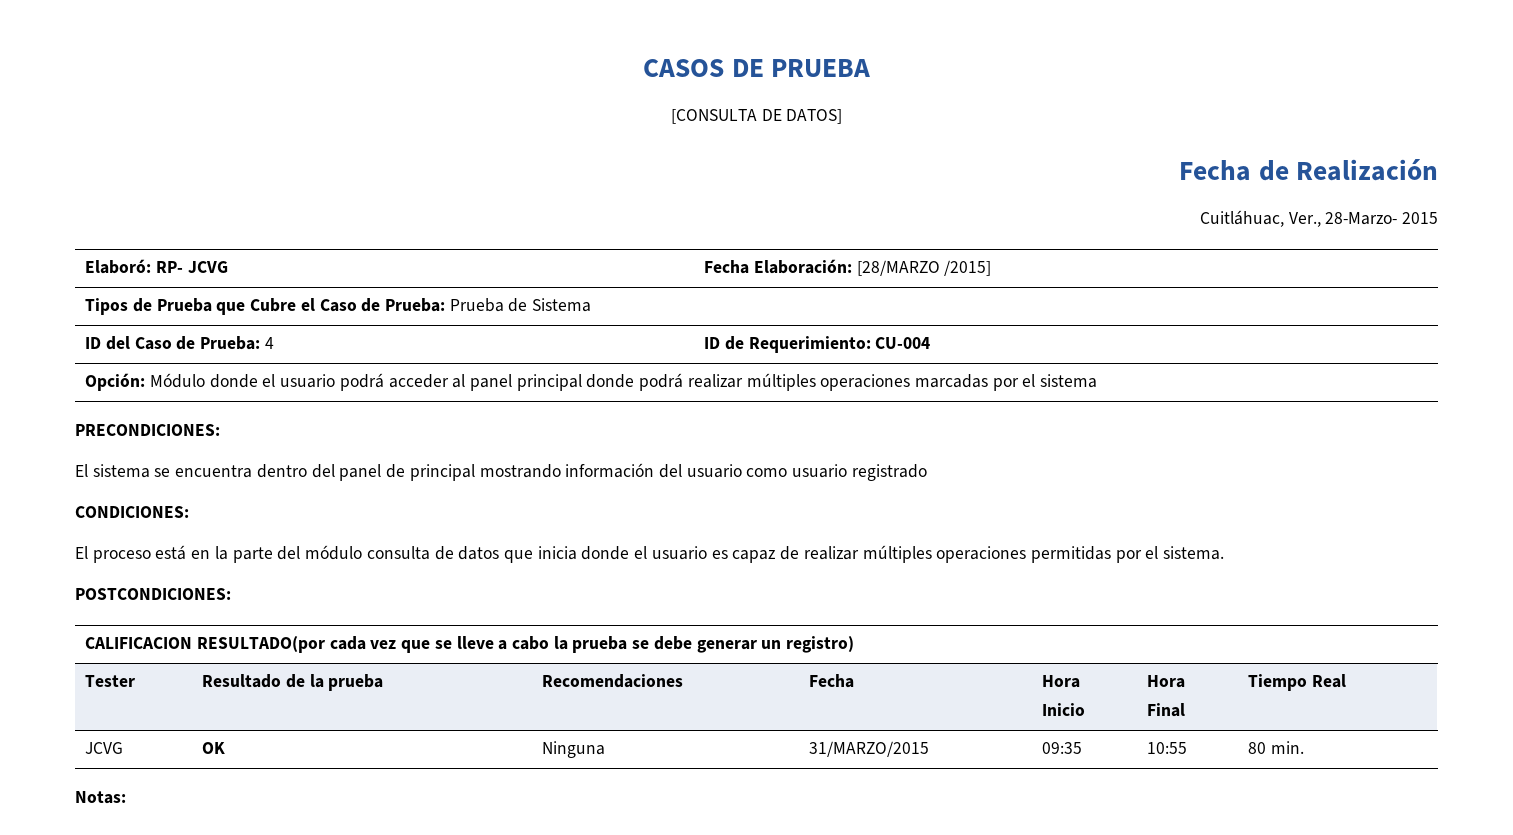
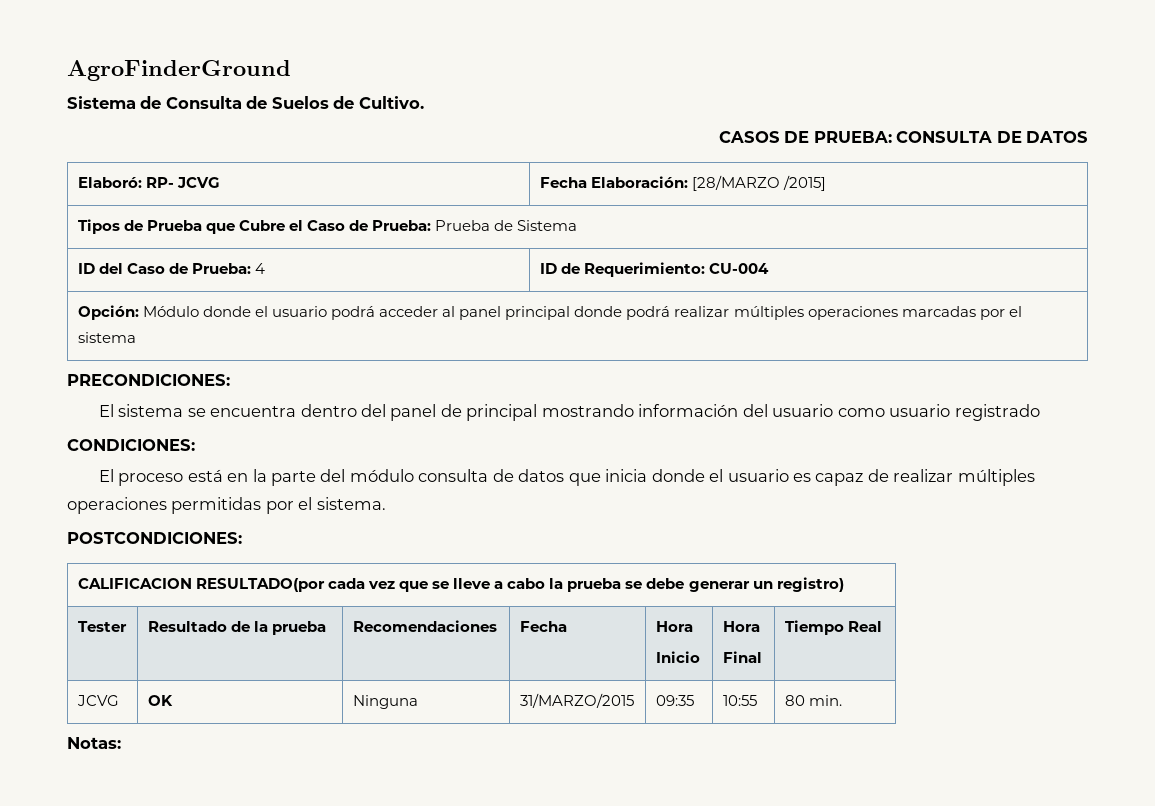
- CASOS DE PRUEBA
- [CONSULTA DE DATOS]
- Fecha de Realización
- Cuitláhuac, Ver., 28-Marzo- 2015
+ AgroFinderGround
+ Sistema de Consulta de Suelos de Cultivo.
+ CASOS DE PRUEBA: CONSULTA DE DATOS

